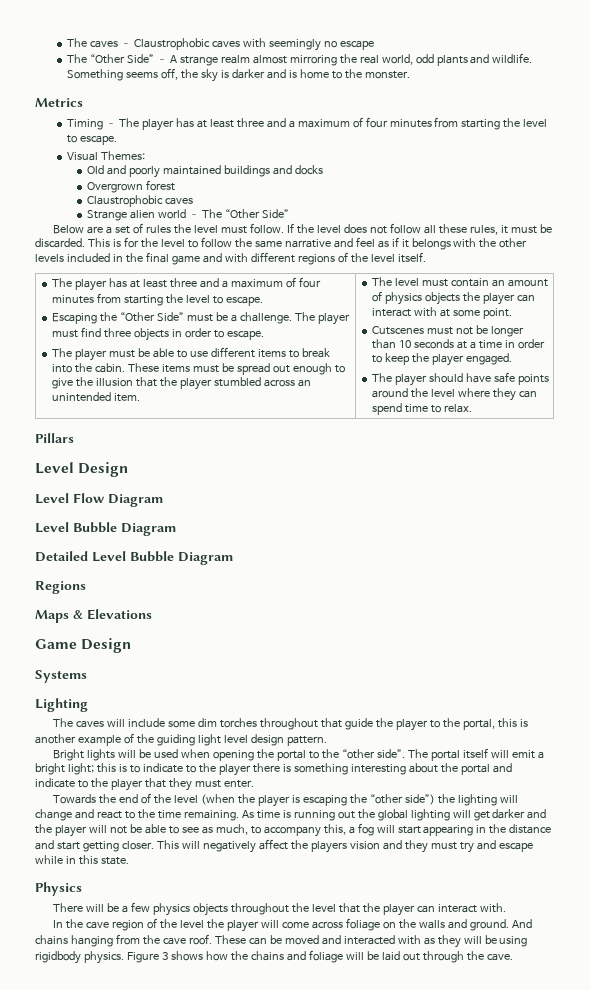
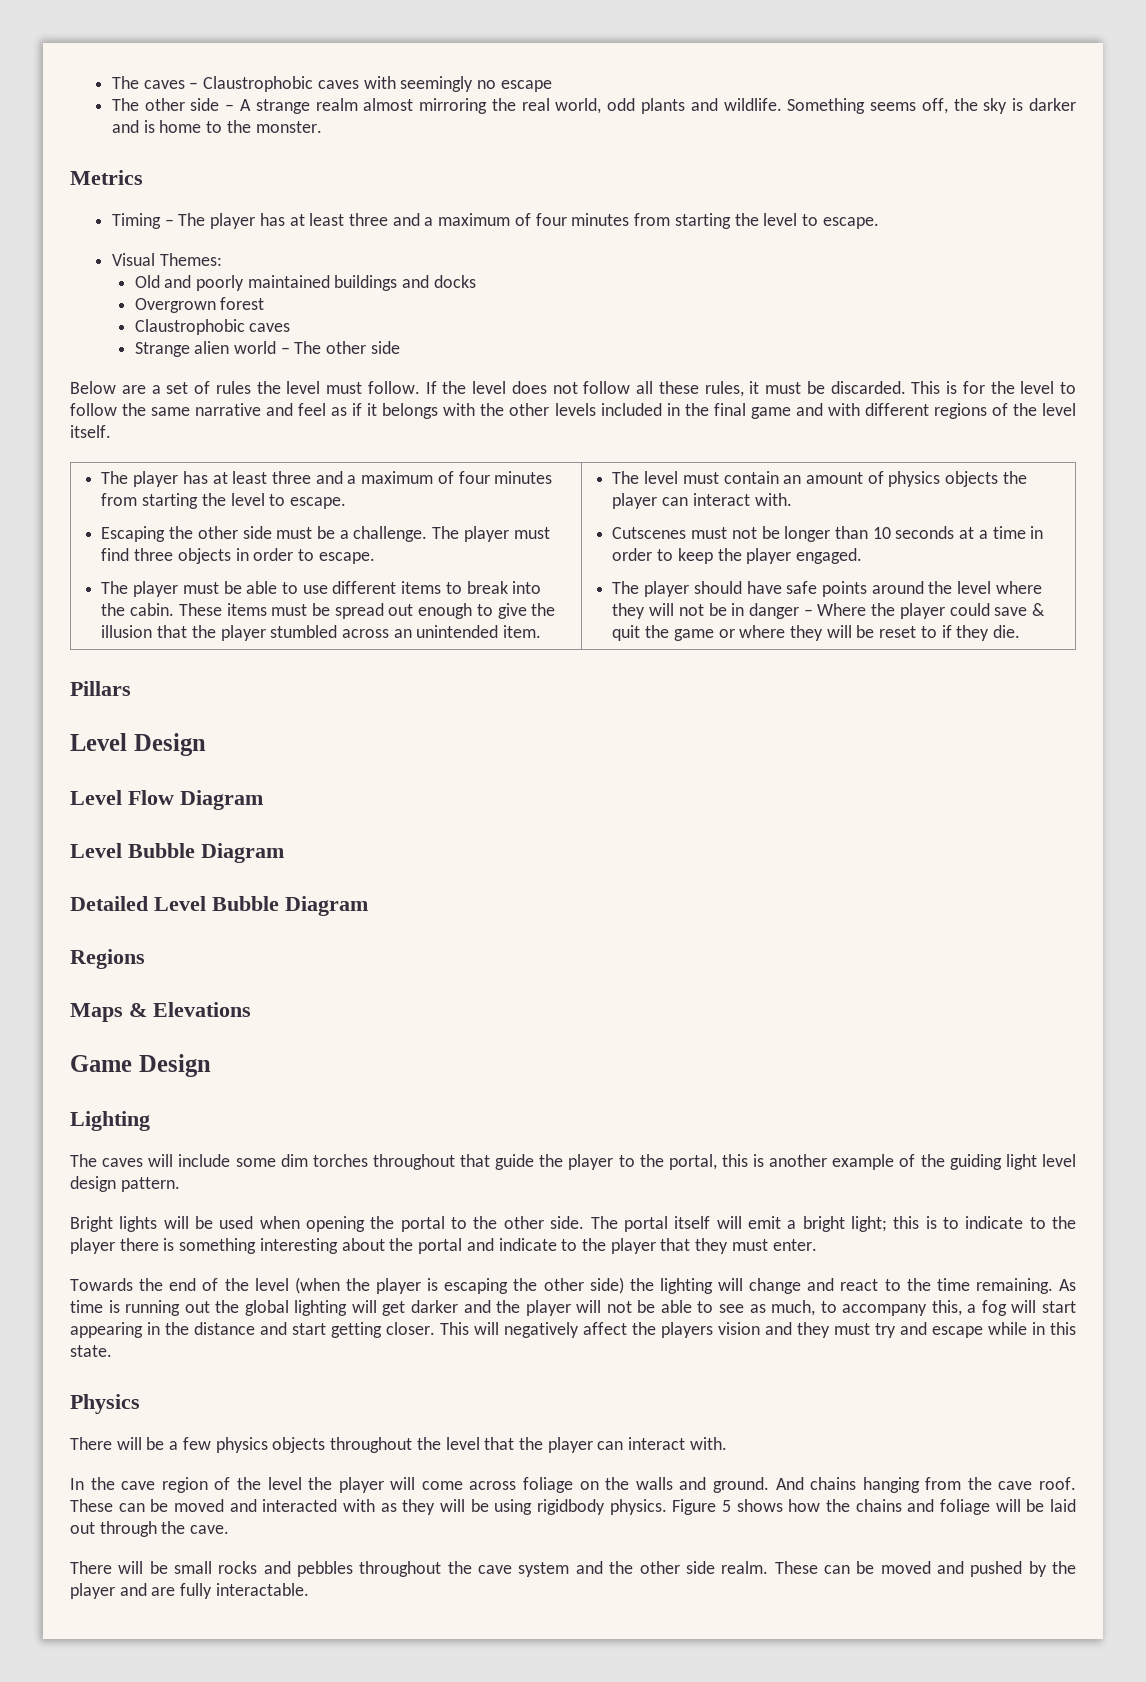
- The “Other Side” – A strange realm almost mirroring the real world, odd plants and wildlife.
+ The other side – A strange realm almost mirroring the real world, odd plants and wildlife.
- Strange alien world – The “Other Side”
+ Strange alien world – The other side
- Escaping the “Other Side” must be a challenge.
+ Escaping the other side must be a challenge.
- The level must contain an amount of physics objects the player can interact with at some point.
+ The level must contain an amount of physics objects the player can interact with.
- The player should have safe points around the level where they can spend time to relax.
+ The player should have safe points around the level where they will not be in danger – Where the player could save & quit the game or where they will be reset to if they die.
- Systems
- Bright lights will be used when opening the portal to the “other side”.
+ Bright lights will be used when opening the portal to the other side.
- Towards the end of the level (when the player is escaping the “other side”) the lighting will change and react to the time remaining.
+ Towards the end of the level (when the player is escaping the other side) the lighting will change and react to the time remaining.
- Figure 3 shows how the chains and foliage will be laid out through the cave.
+ Figure 5 shows how the chains and foliage will be laid out through the cave.
+ There will be small rocks and pebbles throughout the cave system and the other side realm. These can be moved and pushed by the player and are fully interactable.

